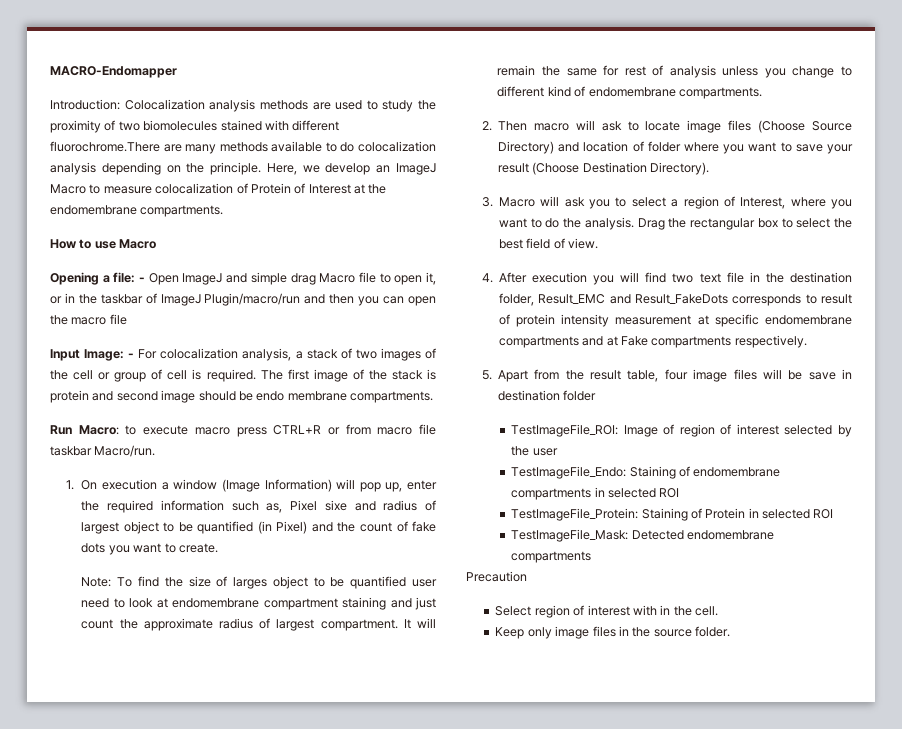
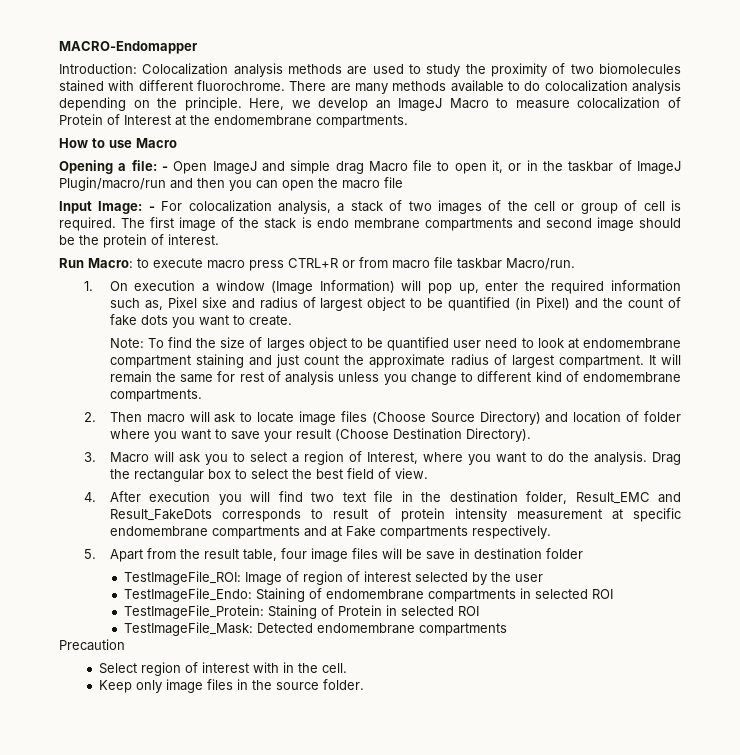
- Introduction: Colocalization analysis methods are used to study the proximity of two biomolecules stained with different fluorochrome.There are many methods available to do colocalization analysis depending on the principle.
+ Introduction: Colocalization analysis methods are used to study the proximity of two biomolecules stained with different fluorochrome. There are many methods available to do colocalization analysis depending on the principle.
- The first image of the stack is protein and second image should be endo membrane compartments.
+ The first image of the stack is endo membrane compartments and second image should be the protein of interest.

